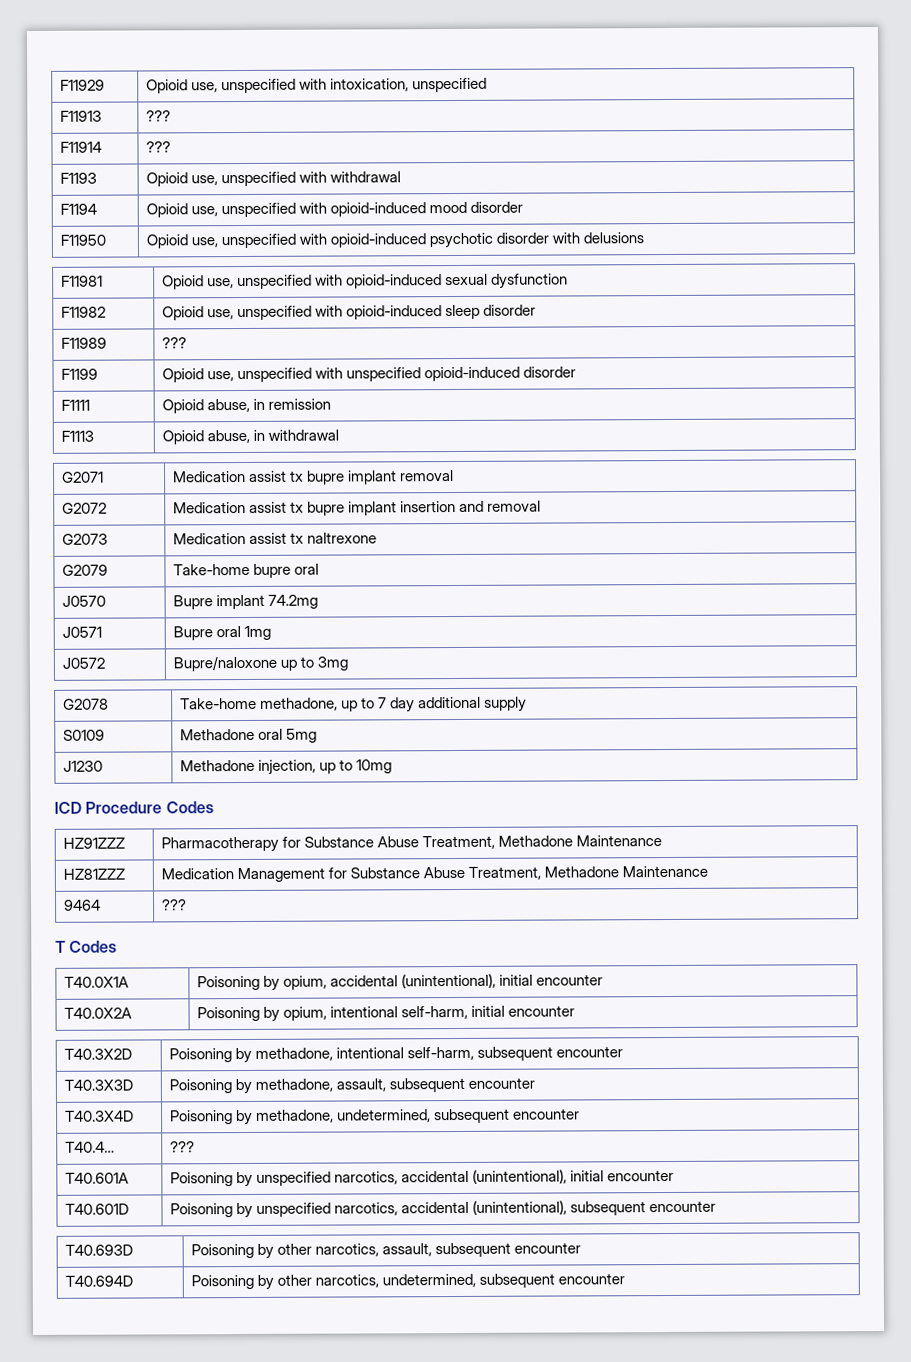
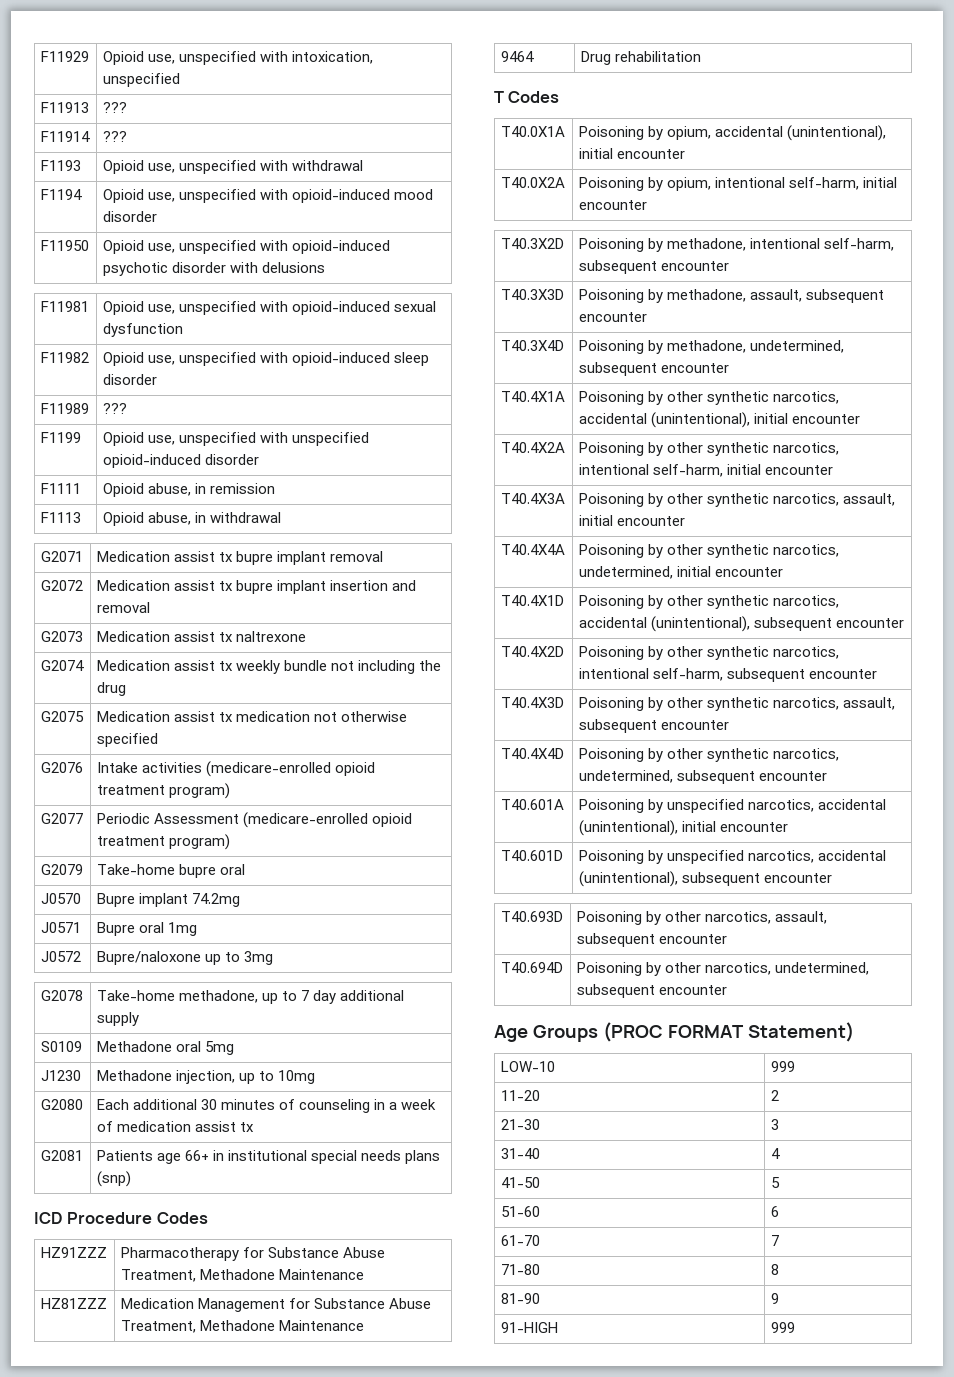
+ G2074 | Medication assist tx weekly bundle not including the drug
+ G2075 | Medication assist tx medication not otherwise specified
+ G2076 | Intake activities (medicare-enrolled opioid treatment program)
+ G2077 | Periodic Assessment (medicare-enrolled opioid treatment program)
+ G2080 | Each additional 30 minutes of counseling in a week of medication assist tx
+ G2081 | Patients age 66+ in institutional special needs plans (snp)
- 9464 | ???
+ 9464 | Drug rehabilitation
- T40.4… | ???
+ T40.4X1A | Poisoning by other synthetic narcotics, accidental (unintentional), initial encounter
+ T40.4X2A | Poisoning by other synthetic narcotics, intentional self-harm, initial encounter
+ T40.4X3A | Poisoning by other synthetic narcotics, assault, initial encounter
+ T40.4X4A | Poisoning by other synthetic narcotics, undetermined, initial encounter
+ T40.4X1D | Poisoning by other synthetic narcotics, accidental (unintentional), subsequent encounter
+ T40.4X2D | Poisoning by other synthetic narcotics, intentional self-harm, subsequent encounter
+ T40.4X3D | Poisoning by other synthetic narcotics, assault, subsequent encounter
+ T40.4X4D | Poisoning by other synthetic narcotics, undetermined, subsequent encounter
+ Age Groups (PROC FORMAT Statement)
+ LOW-10 | 999
+ 11-20 | 2
+ 21-30 | 3
+ 31-40 | 4
+ 41-50 | 5
+ 51-60 | 6
+ 61-70 | 7
+ 71-80 | 8
+ 81-90 | 9
+ 91-HIGH | 999

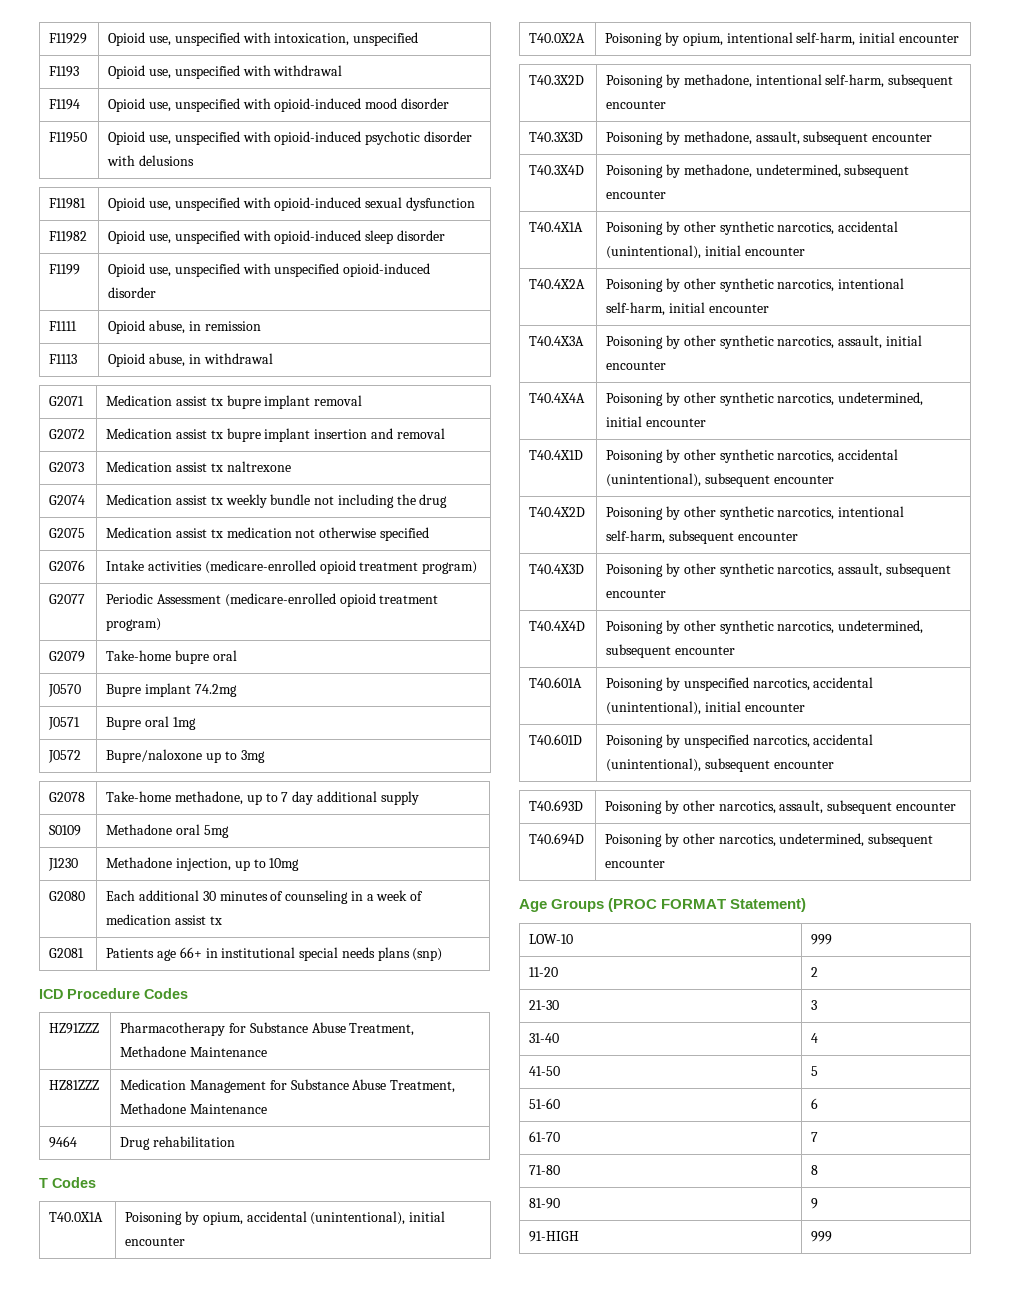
- F11913 | ???
- F11914 | ???
- F11989 | ???

